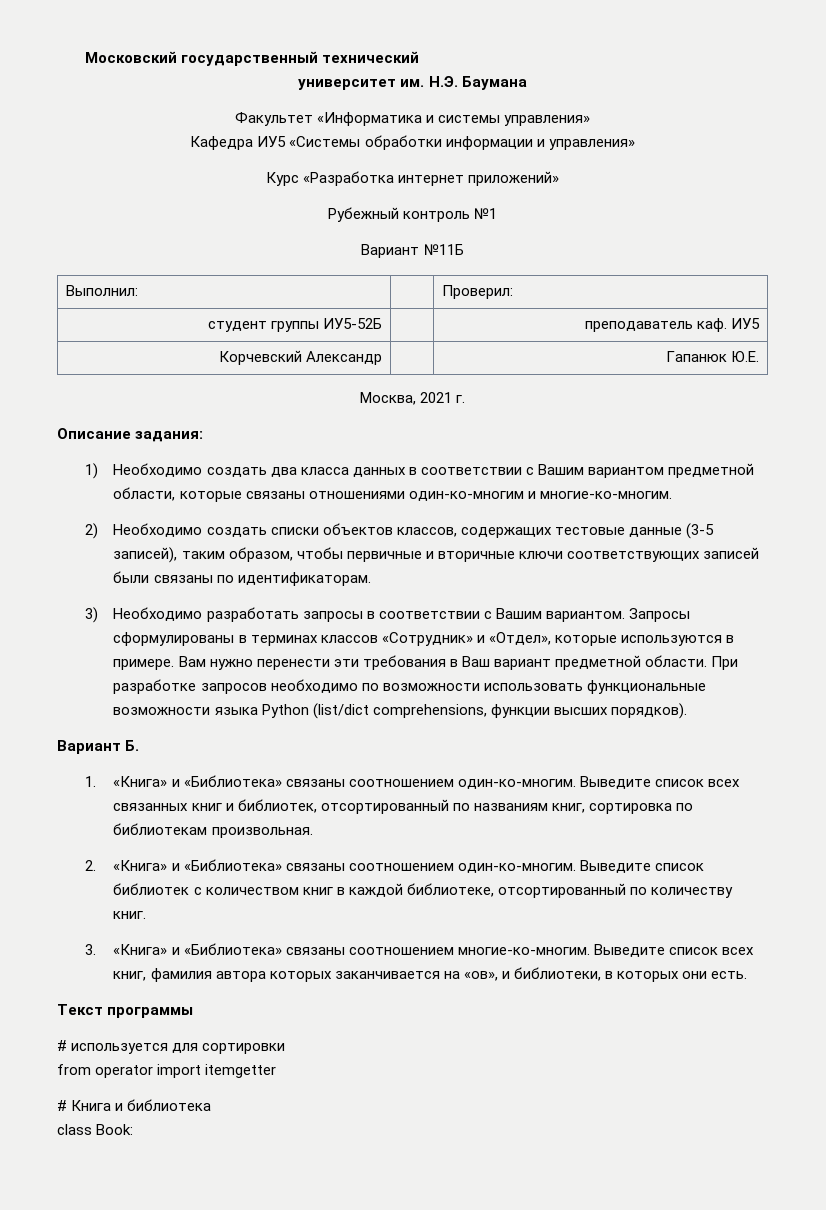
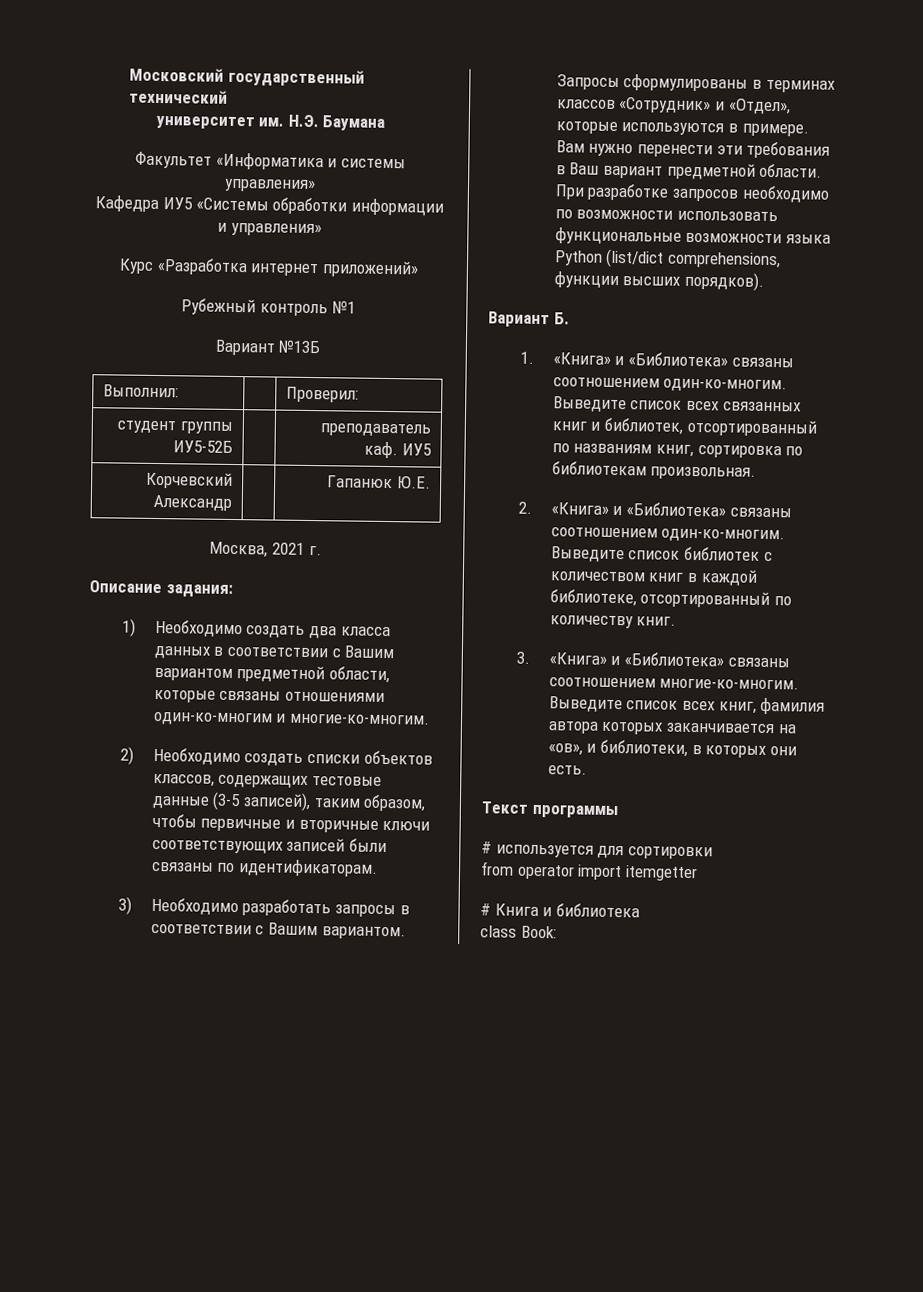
- Вариант №11Б
+ Вариант №13Б

